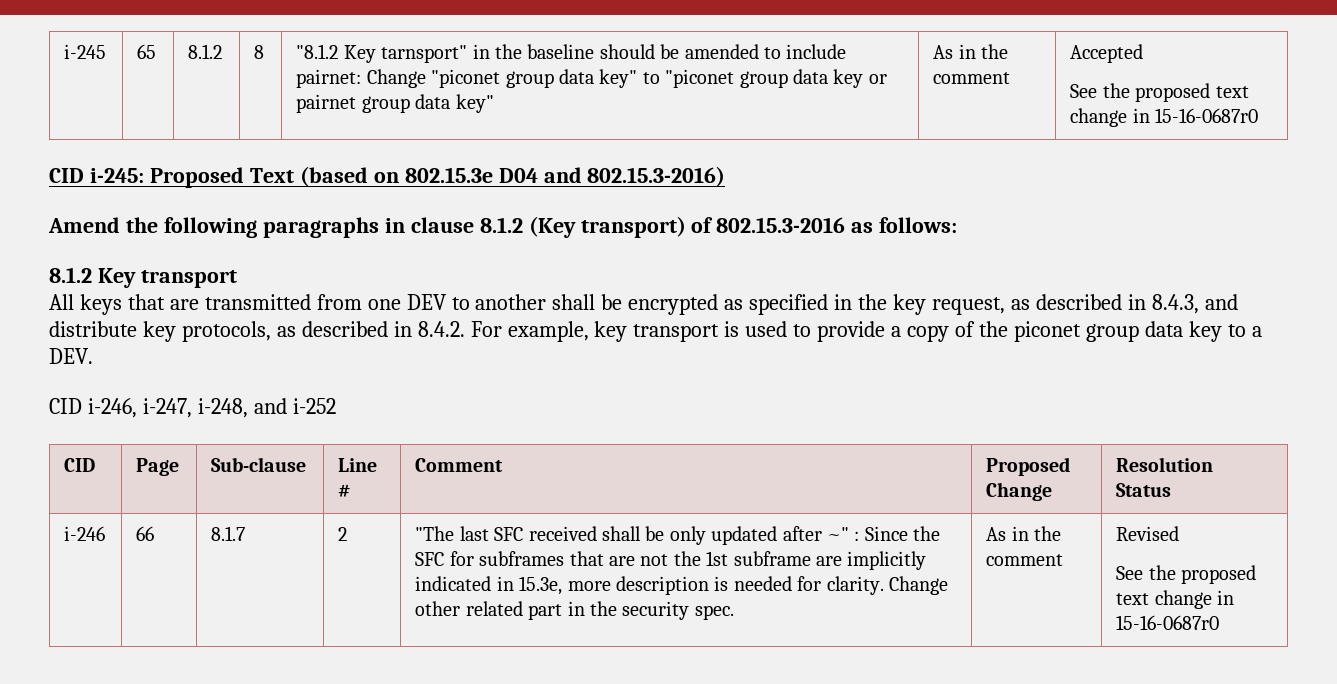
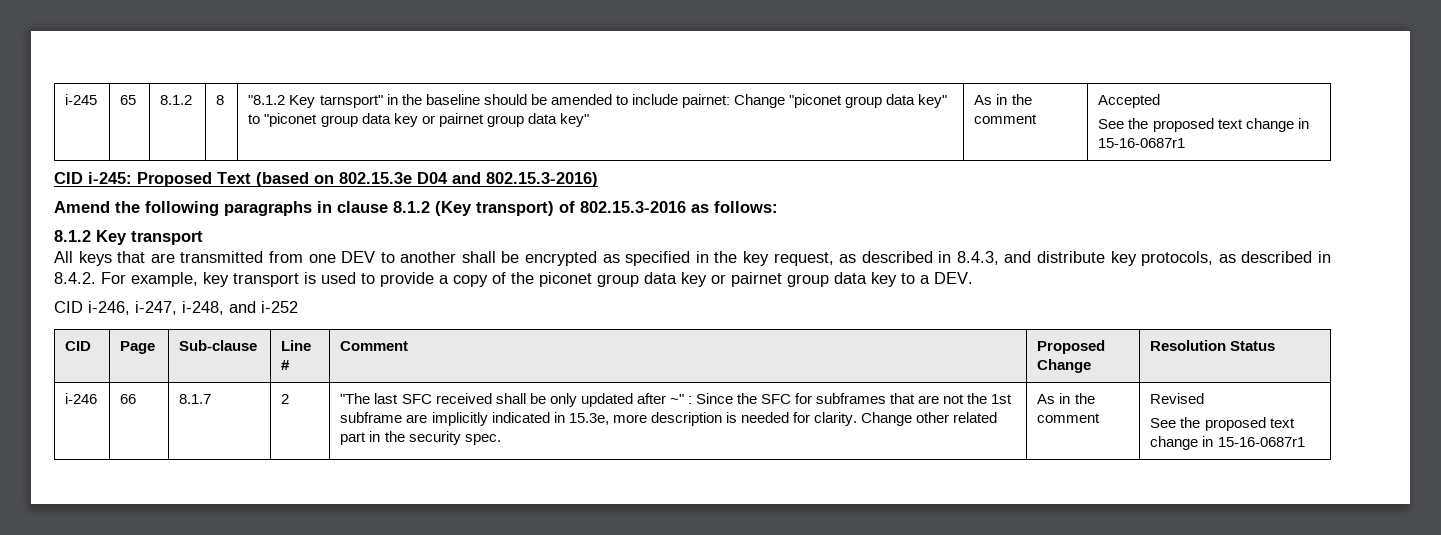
  Accepted
- See the proposed text change in 15-16-0687r0
+ See the proposed text change in 15-16-0687r1
- All keys that are transmitted from one DEV to another shall be encrypted as specified in the key request, as described in 8.4.3, and distribute key protocols, as described in 8.4.2. For example, key transport is used to provide a copy of the piconet group data key to a DEV.
+ All keys that are transmitted from one DEV to another shall be encrypted as specified in the key request, as described in 8.4.3, and distribute key protocols, as described in 8.4.2. For example, key transport is used to provide a copy of the piconet group data key or pairnet group data key to a DEV.
  Revised
- See the proposed text change in 15-16-0687r0
+ See the proposed text change in 15-16-0687r1

